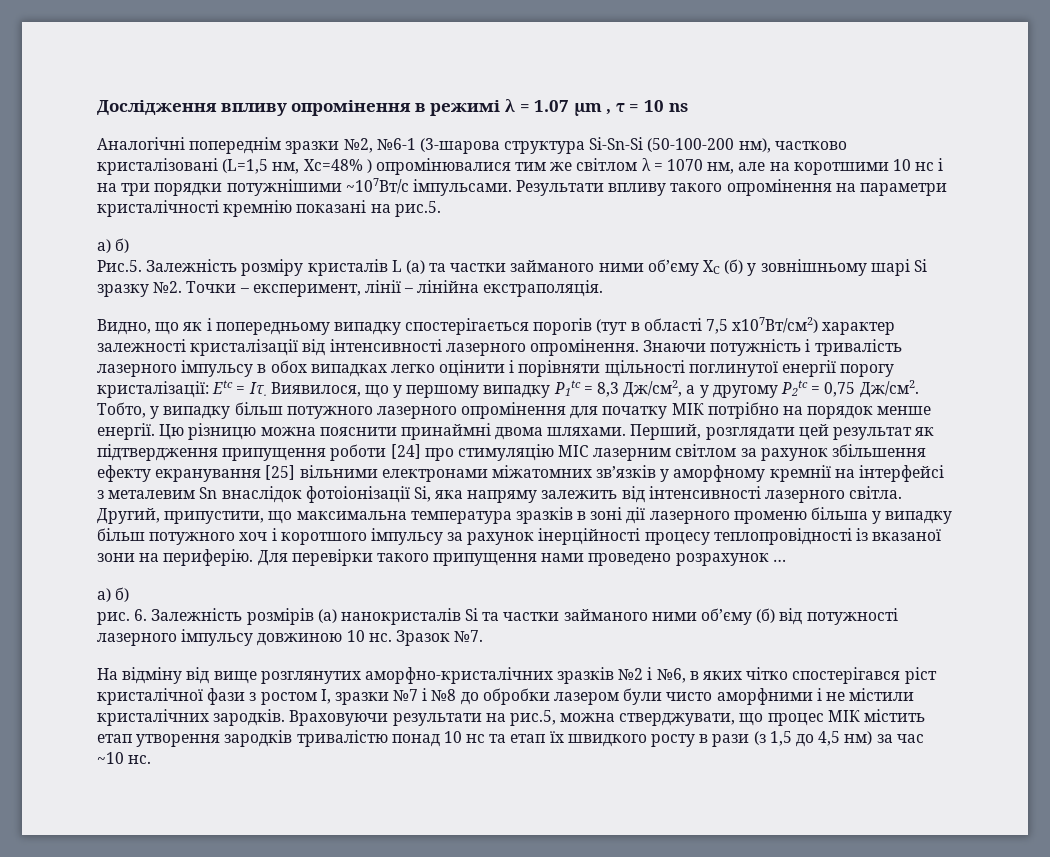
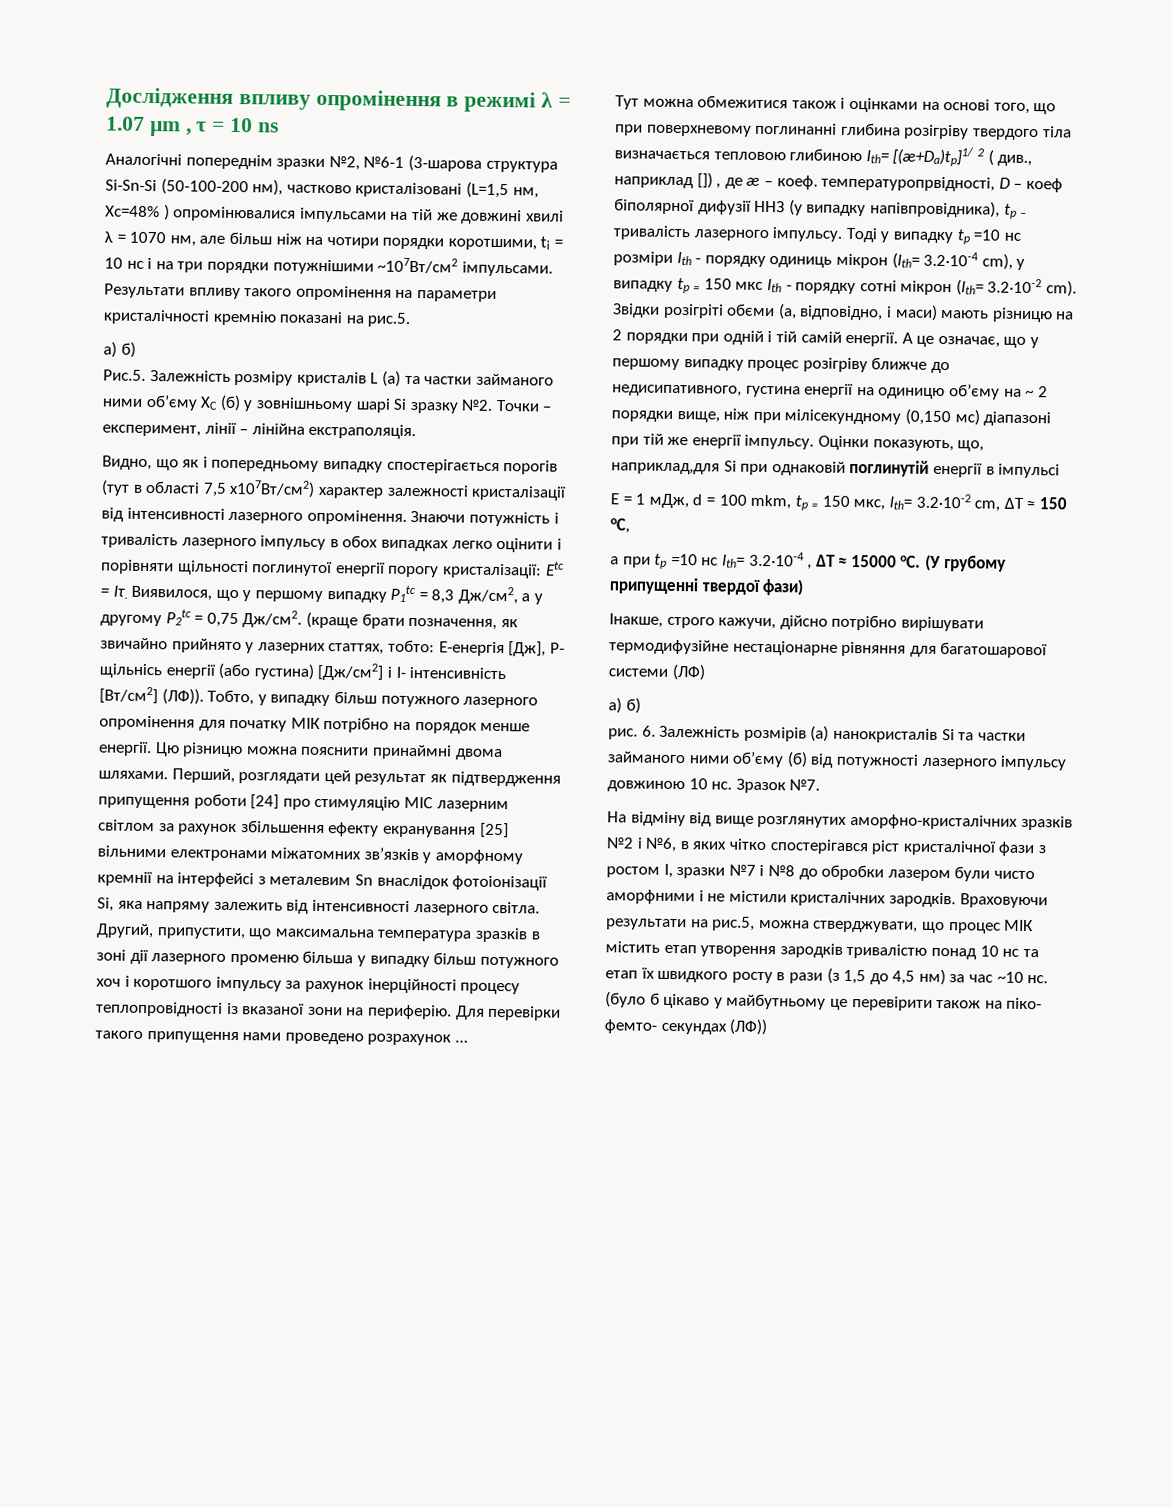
- Аналогічні попереднім зразки №2, №6-1 (3-шарова структура Si-Sn-Si (50-100-200 нм), частково кристалізовані (L=1,5 нм, Xc=48% ) опромінювалися тим же світлом λ = 1070 нм, але на коротшими 10 нс і на три порядки потужнішими ~107Вт/с імпульсами.
+ Аналогічні попереднім зразки №2, №6-1 (3-шарова структура Si-Sn-Si (50-100-200 нм), частково кристалізовані (L=1,5 нм, Xc=48% ) опромінювалися імпульсами на тій же довжині хвилі λ = 1070 нм, але більш ніж на чотири порядки коротшими, ti = 10 нс і на три порядки потужнішими ~107Вт/см2 імпульсами.
+ (краще брати позначення, як звичайно прийнято у лазерних статтях, тобто: Е-енергія [Дж], Р- щільнісь енергії (або густина) [Дж/см2] і І- інтенсивність [Вт/см2] (ЛФ)).
+ Тут можна обмежитися також і оцінками на основі того, що при поверхневому поглинанні глибина розігріву твердого тіла визначається тепловою глибиною lth= [(æ+Dа)tp]1/ 2 ( див., наприклад []) , де æ – коеф. температуропрвідності, D – коеф біполярної дифузії ННЗ (у випадку напівпровідника), tp – тривалість лазерного імпульсу. Тоді у випадку tp =10 нс розміри lth - порядку одиниць мікрон (lth= 3.2·10-4 cm), у випадку tp = 150 мкс lth - порядку сотні мікрон (lth= 3.2·10-2 cm). Звідки розігріті обєми (а, відповідно, і маси) мають різницю на 2 порядки при одній і тій самій енергії. А це означає, що у першому випадку процес розігріву ближче до недисипативного, густина енергії на одиницю об’єму на ~ 2 порядки вище, ніж при мілісекундному (0,150 мс) діапазоні при тій же енергії імпульсу. Оцінки показують, що, наприклад,для Si при однаковій поглинутій енергії в імпульсі
+ Е = 1 мДж, d = 100 mkm, tp = 150 мкс, lth= 3.2·10-2 cm, ΔТ ≈ 150 оС,
+ а при tp =10 нс lth= 3.2·10-4 , ΔТ ≈ 15000 оС. (У грубому припущенні твердої фази)
+ Інакше, строго кажучи, дійсно потрібно вирішувати термодифузійне нестаціонарне рівняння для багатошарової системи (ЛФ)
+ (було б цікаво у майбутньому це перевірити також на піко- фемто- секундах (ЛФ))

